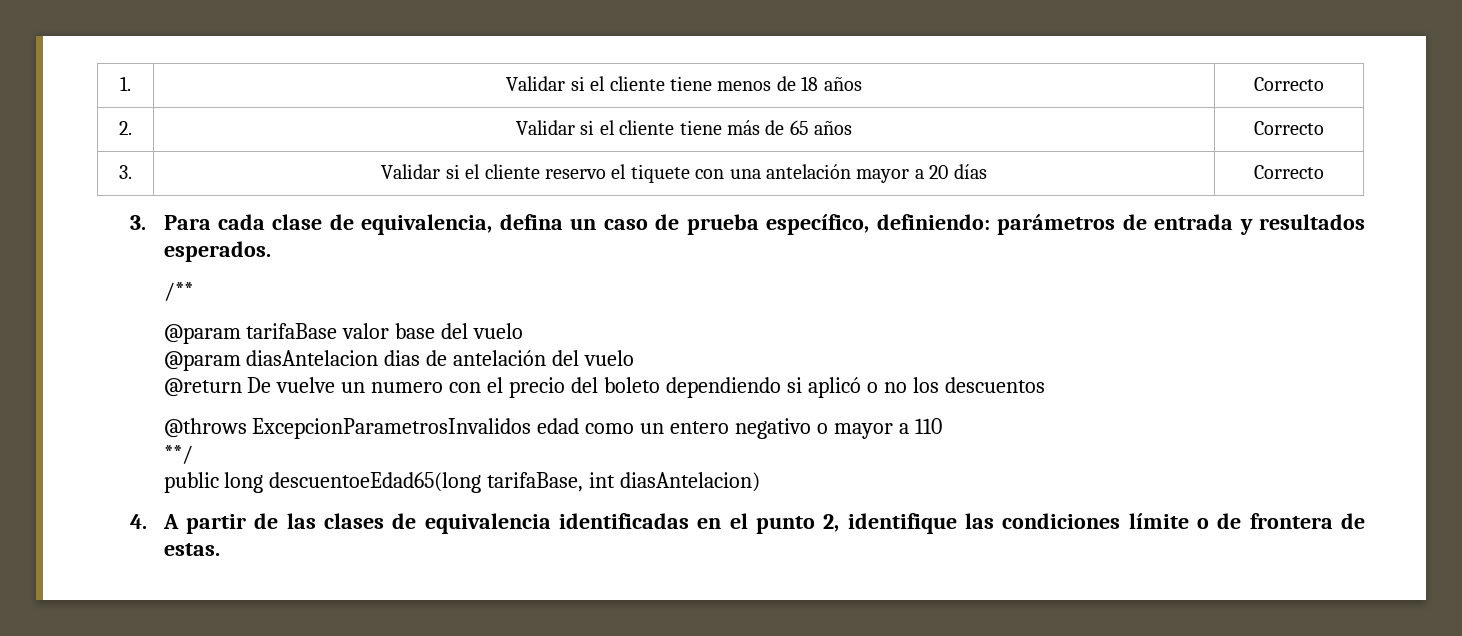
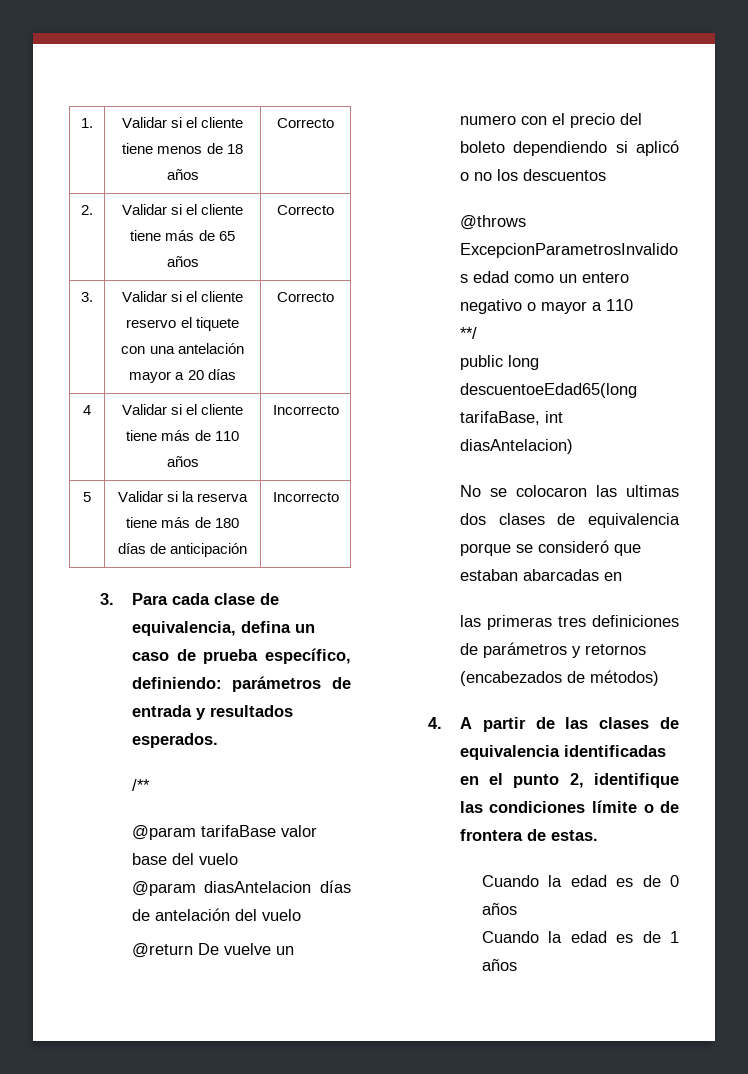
+ 4 | Validar si el cliente tiene más de 110 años | Incorrecto
+ 5 | Validar si la reserva tiene más de 180 días de anticipación | Incorrecto
- @param diasAntelacion dias de antelación del vuelo
+ @param diasAntelacion días de antelación del vuelo
+ No se colocaron las ultimas dos clases de equivalencia porque se consideró que estaban abarcadas en
+ las primeras tres definiciones de parámetros y retornos (encabezados de métodos)
+ Cuando la edad es de 0 años
+ Cuando la edad es de 1 años

